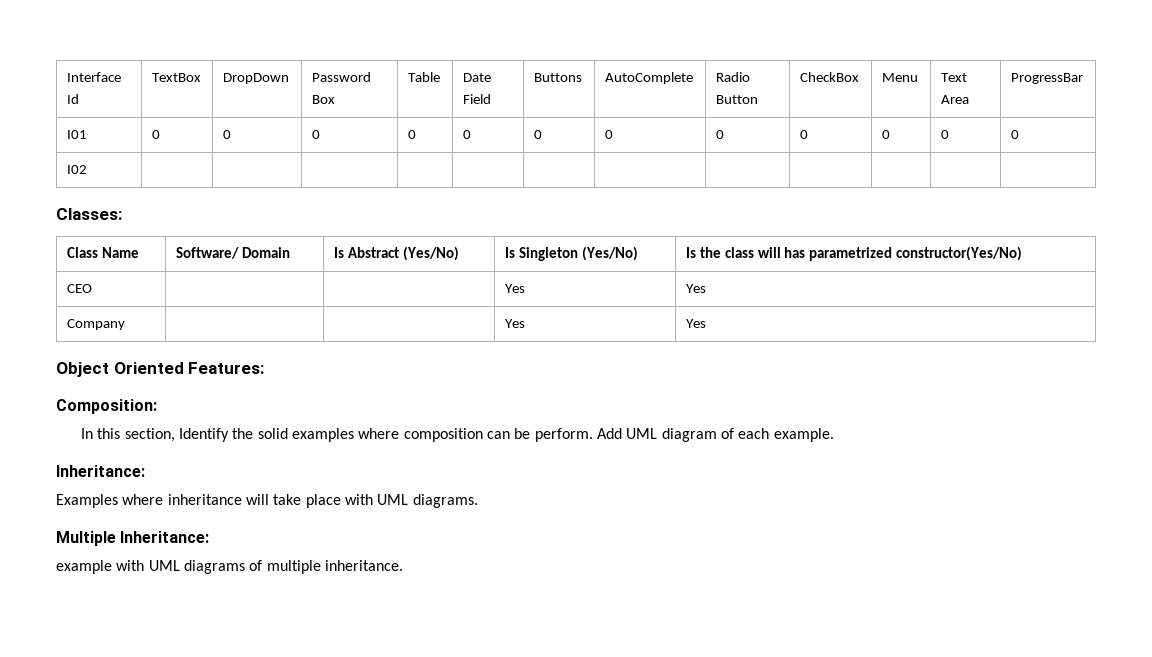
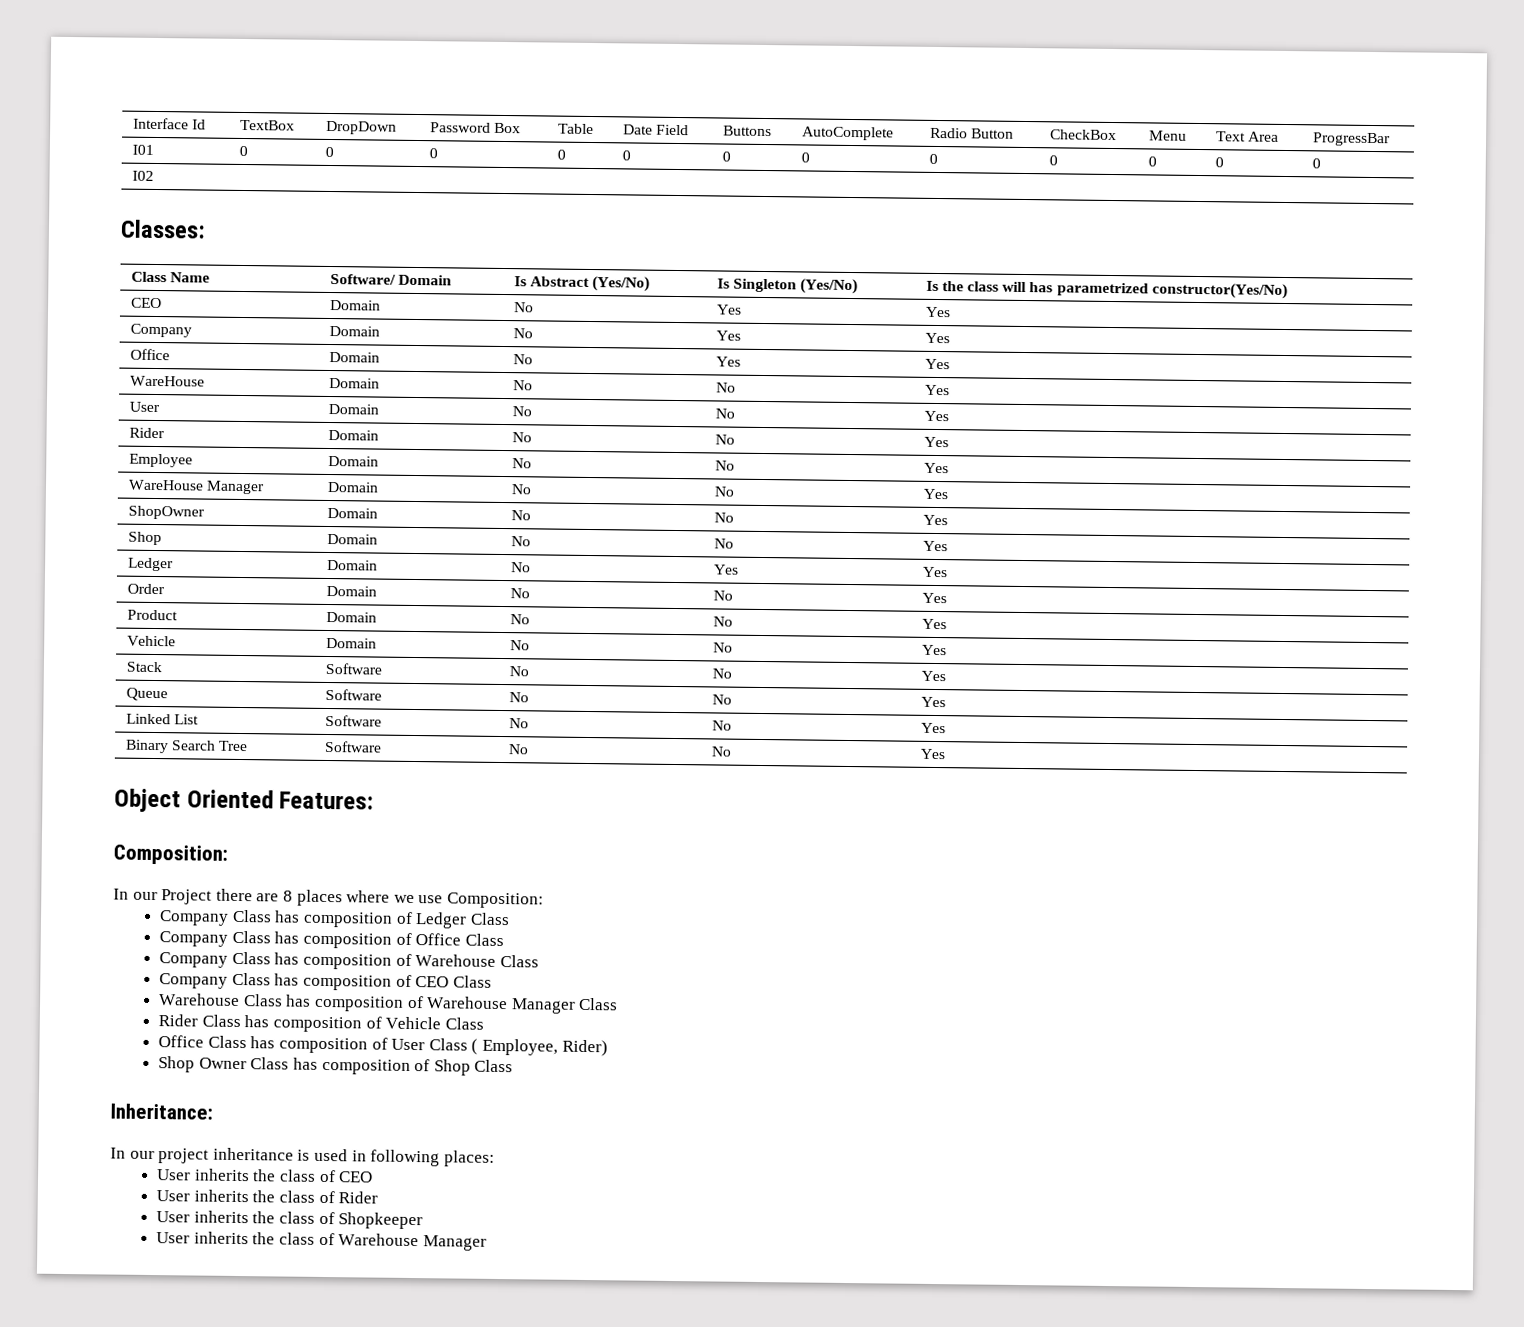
- CEO | | | Yes | Yes
+ CEO | Domain | No | Yes | Yes
- Company | | | Yes | Yes
+ Company | Domain | No | Yes | Yes
+ Office | Domain | No | Yes | Yes
+ WareHouse | Domain | No | No | Yes
+ User | Domain | No | No | Yes
+ Rider | Domain | No | No | Yes
+ Employee | Domain | No | No | Yes
+ WareHouse Manager | Domain | No | No | Yes
+ ShopOwner | Domain | No | No | Yes
+ Shop | Domain | No | No | Yes
+ Ledger | Domain | No | Yes | Yes
+ Order | Domain | No | No | Yes
+ Product | Domain | No | No | Yes
+ Vehicle | Domain | No | No | Yes
+ Stack | Software | No | No | Yes
+ Queue | Software | No | No | Yes
+ Linked List | Software | No | No | Yes
+ Binary Search Tree | Software | No | No | Yes
- In this section, Identify the solid examples where composition can be perform. Add UML diagram of each example.
+ In our Project there are 8 places where we use Composition:
+ Company Class has composition of Ledger Class
+ Company Class has composition of Office Class
+ Company Class has composition of Warehouse Class
+ Company Class has composition of CEO Class
+ Warehouse Class has composition of Warehouse Manager Class
+ Rider Class has composition of Vehicle Class
+ Office Class has composition of User Class ( Employee, Rider)
+ Shop Owner Class has composition of Shop Class
  Inheritance:
- Examples where inheritance will take place with UML diagrams.
- Multiple Inheritance:
- example with UML diagrams of multiple inheritance.
+ In our project inheritance is used in following places:
+ User inherits the class of CEO
+ User inherits the class of Rider
+ User inherits the class of Shopkeeper
+ User inherits the class of Warehouse Manager

